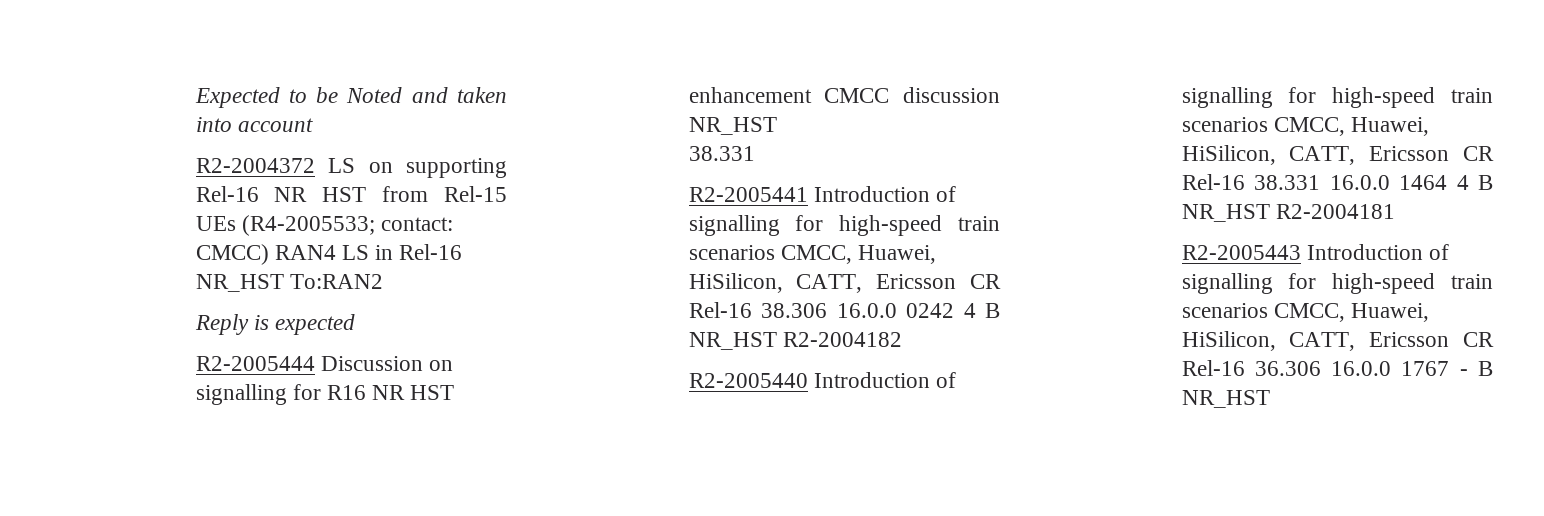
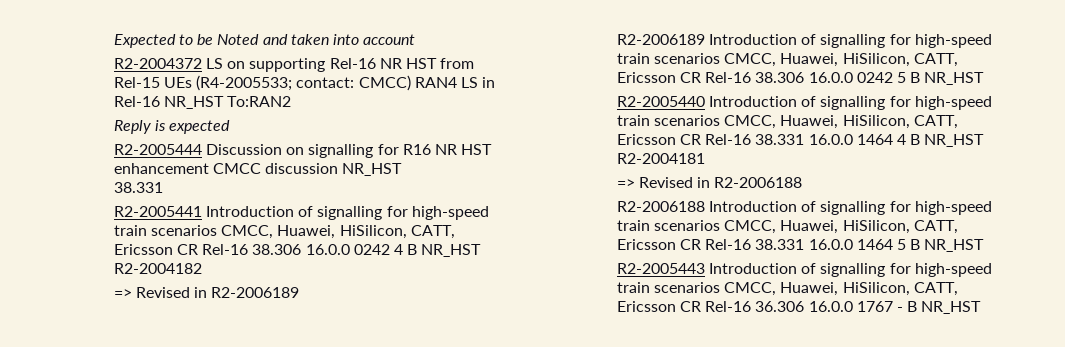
+ => Revised in R2-2006189
+ R2-2006189 Introduction of signalling for high-speed train scenarios CMCC, Huawei, HiSilicon, CATT, Ericsson CR Rel-16 38.306 16.0.0 0242 5 B NR_HST
+ => Revised in R2-2006188
+ R2-2006188 Introduction of signalling for high-speed train scenarios CMCC, Huawei, HiSilicon, CATT, Ericsson CR Rel-16 38.331 16.0.0 1464 5 B NR_HST

